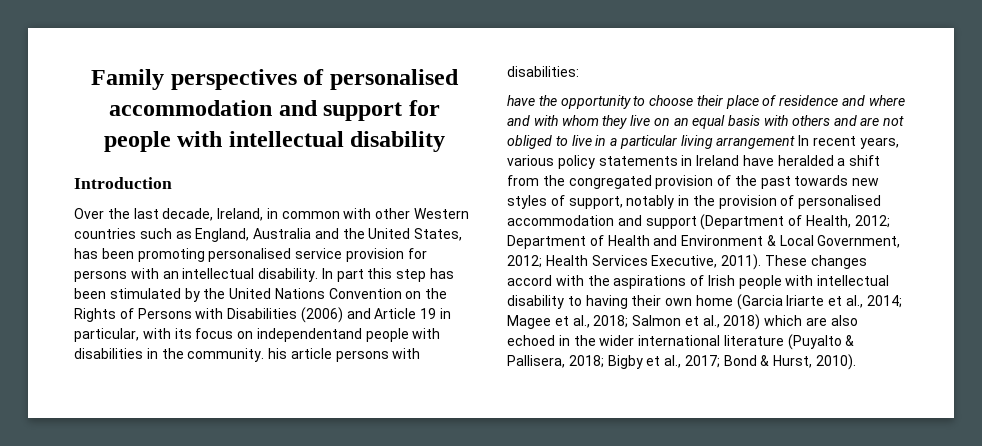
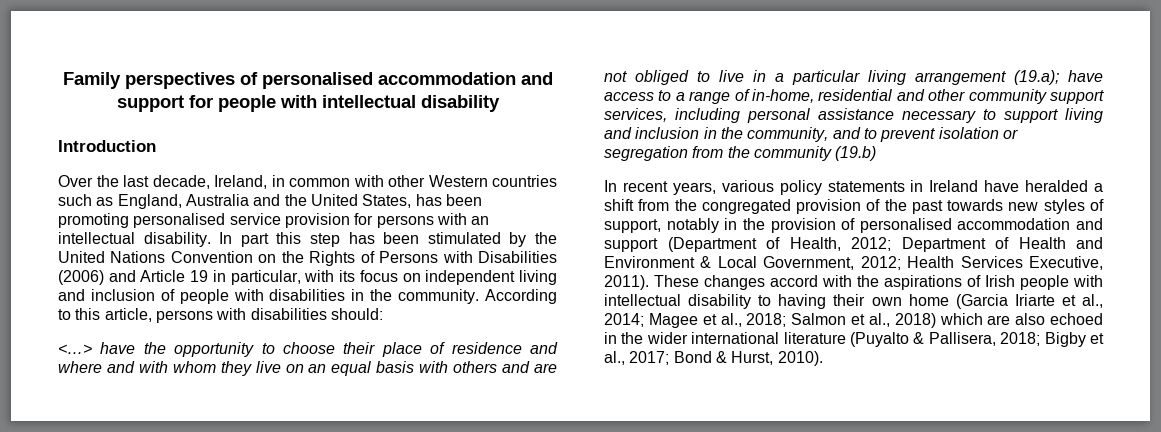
- In part this step has been stimulated by the United Nations Convention on the Rights of Persons with Disabilities (2006) and Article 19 in particular, with its focus on independentand people with disabilities in the community. his article persons with disabilities:
- have the opportunity to choose their place of residence and where and with whom they live on an equal basis with others and are not obliged to live in a particular living arrangement In recent years, various policy statements in Ireland have heralded a shift from the congregated provision of the past towards new styles of support, notably in the provision of personalised accommodation and support (Department of Health, 2012;
+ In part this step has been stimulated by the United Nations Convention on the Rights of Persons with Disabilities (2006) and Article 19 in particular, with its focus on independent living and inclusion of people with disabilities in the community. According to this article, persons with disabilities should:
+ <…> have the opportunity to choose their place of residence and where and with whom they live on an equal basis with others and are not obliged to live in a particular living arrangement (19.a); have access to a range of in-home, residential and other community support services, including personal assistance necessary to support living and inclusion in the community, and to prevent isolation or segregation from the community (19.b)
+ In recent years, various policy statements in Ireland have heralded a shift from the congregated provision of the past towards new styles of support, notably in the provision of personalised accommodation and support (Department of Health, 2012;

